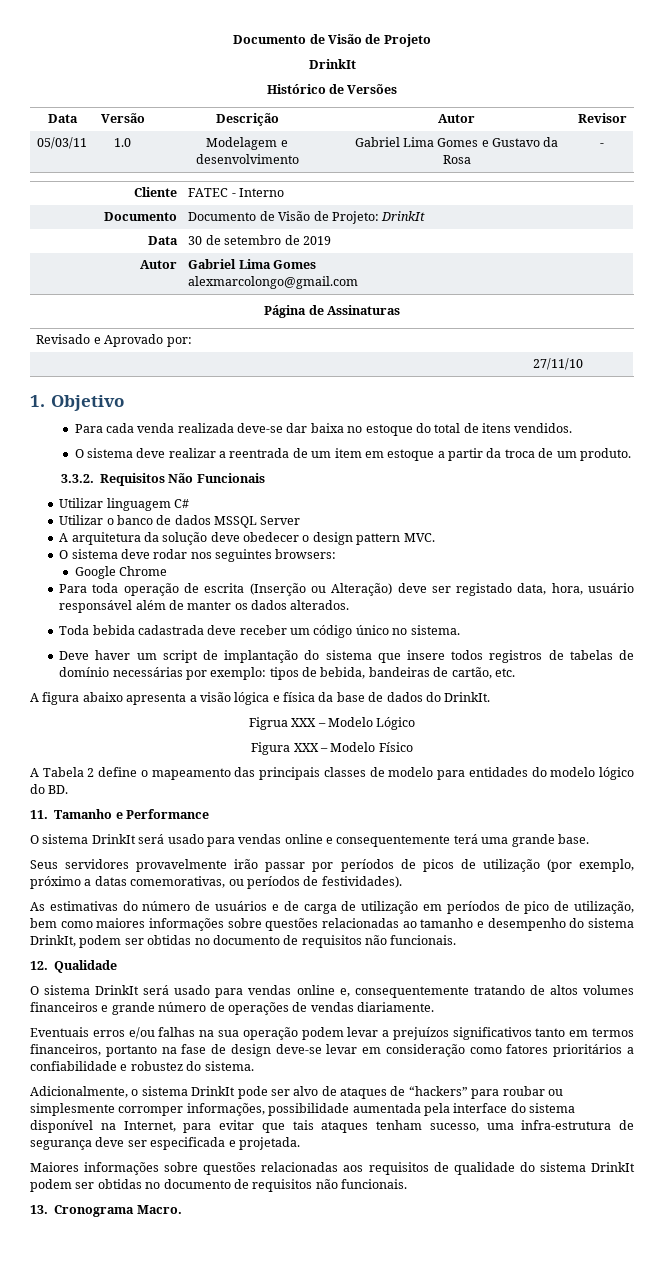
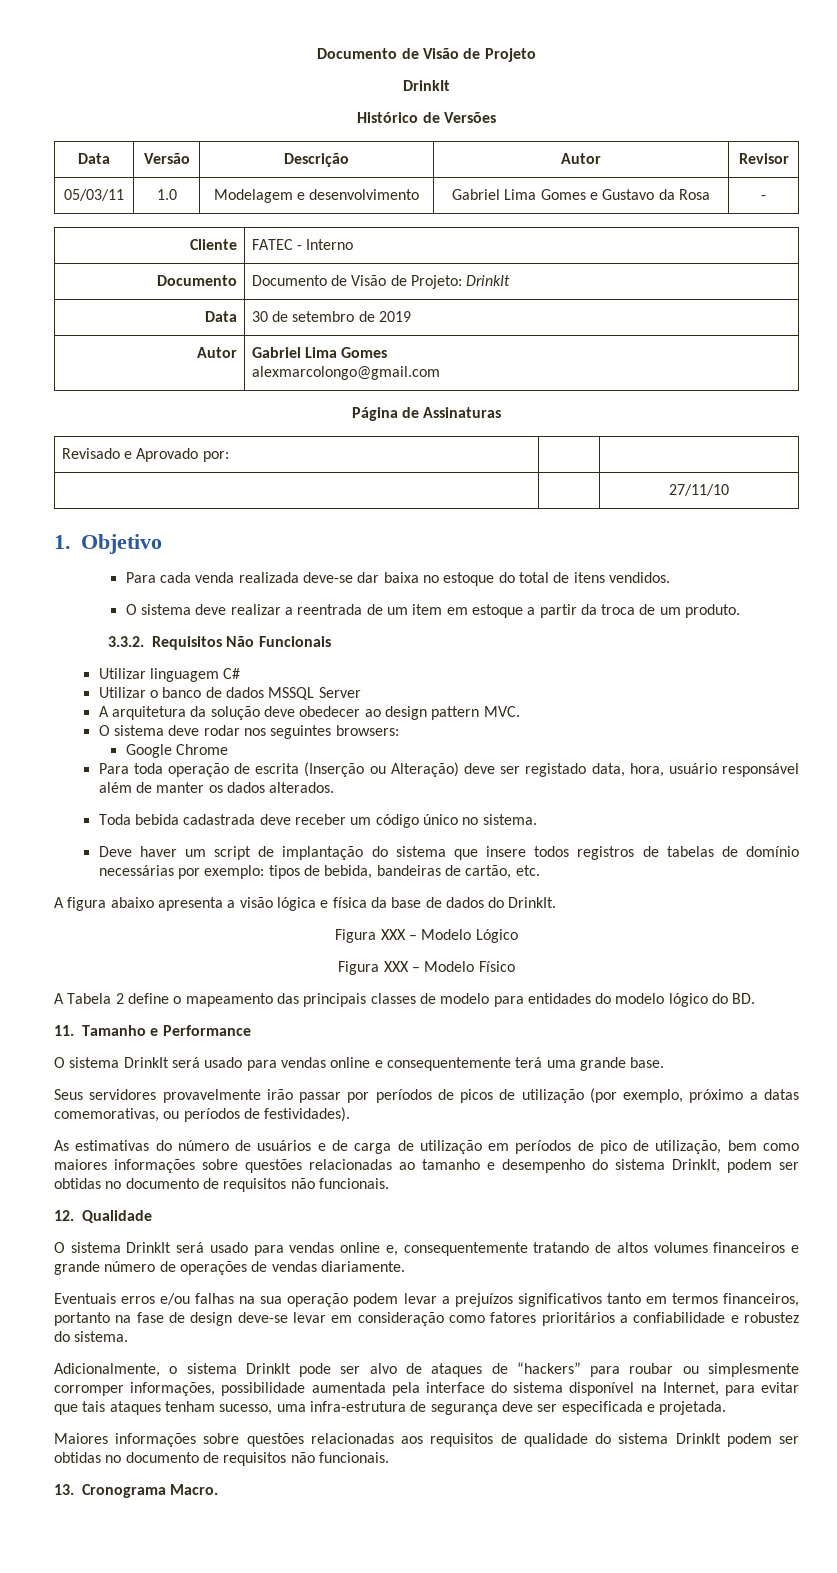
- A arquitetura da solução deve obedecer o design pattern MVC.
+ A arquitetura da solução deve obedecer ao design pattern MVC.
- Figrua XXX – Modelo Lógico
+ Figura XXX – Modelo Lógico

